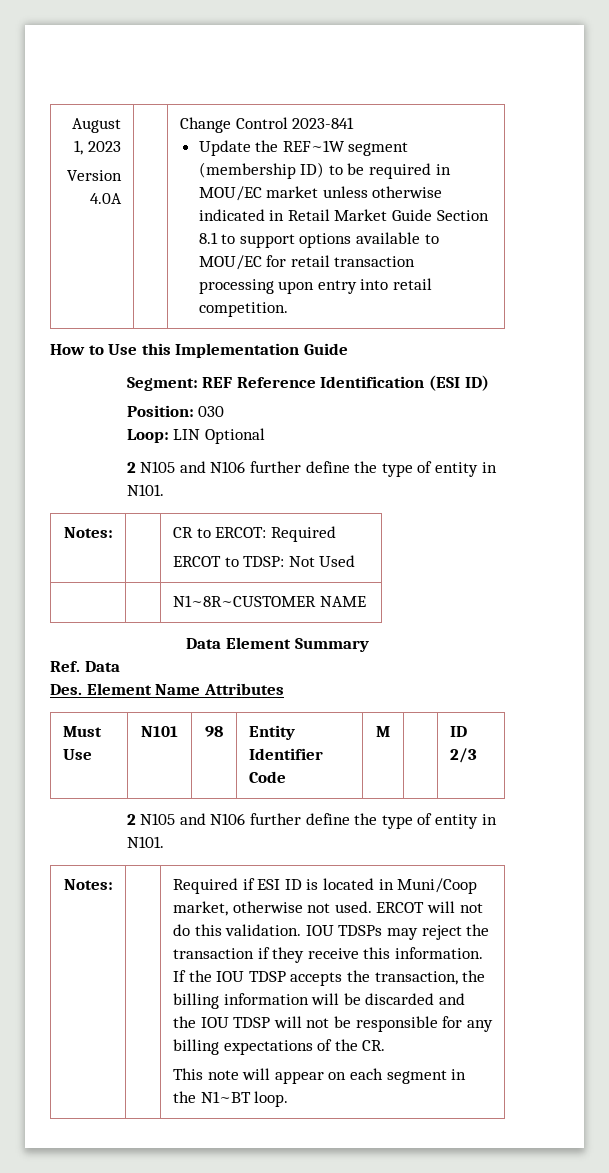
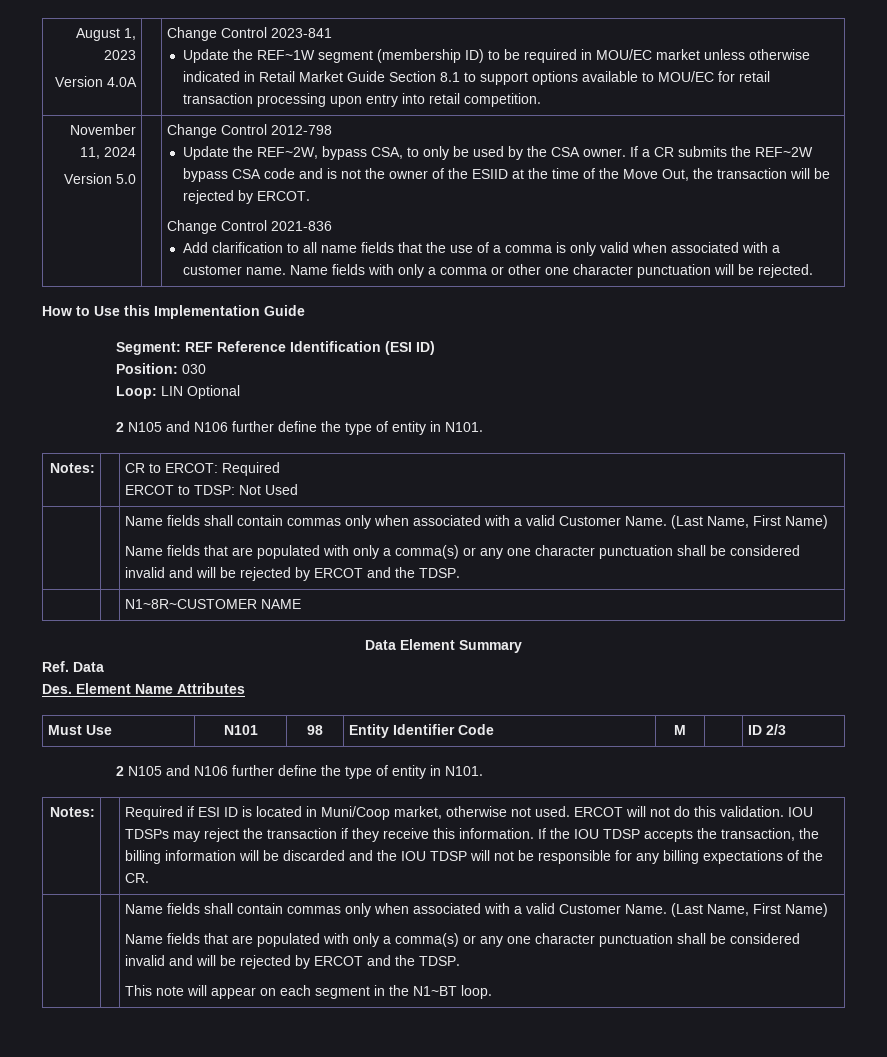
+ November 11, 2024
+ Version 5.0 | | Change Control 2012-798
+ Update the REF~2W, bypass CSA, to only be used by the CSA owner. If a CR submits the REF~2W bypass CSA code and is not the owner of the ESIID at the time of the Move Out, the transaction will be rejected by ERCOT.
+ Change Control 2021-836
+ Add clarification to all name fields that the use of a comma is only valid when associated with a customer name. Name fields with only a comma or other one character punctuation will be rejected.
  Notes: | | CR to ERCOT: Required
  ERCOT to TDSP: Not Used
+ | | Name fields shall contain commas only when associated with a valid Customer Name. (Last Name, First Name)
+ Name fields that are populated with only a comma(s) or any one character punctuation shall be considered invalid and will be rejected by ERCOT and the TDSP.
  If the IOU TDSP accepts the transaction, the billing information will be discarded and the IOU TDSP will not be responsible for any billing expectations of the CR.
+ | | Name fields shall contain commas only when associated with a valid Customer Name. (Last Name, First Name)
+ Name fields that are populated with only a comma(s) or any one character punctuation shall be considered invalid and will be rejected by ERCOT and the TDSP.

